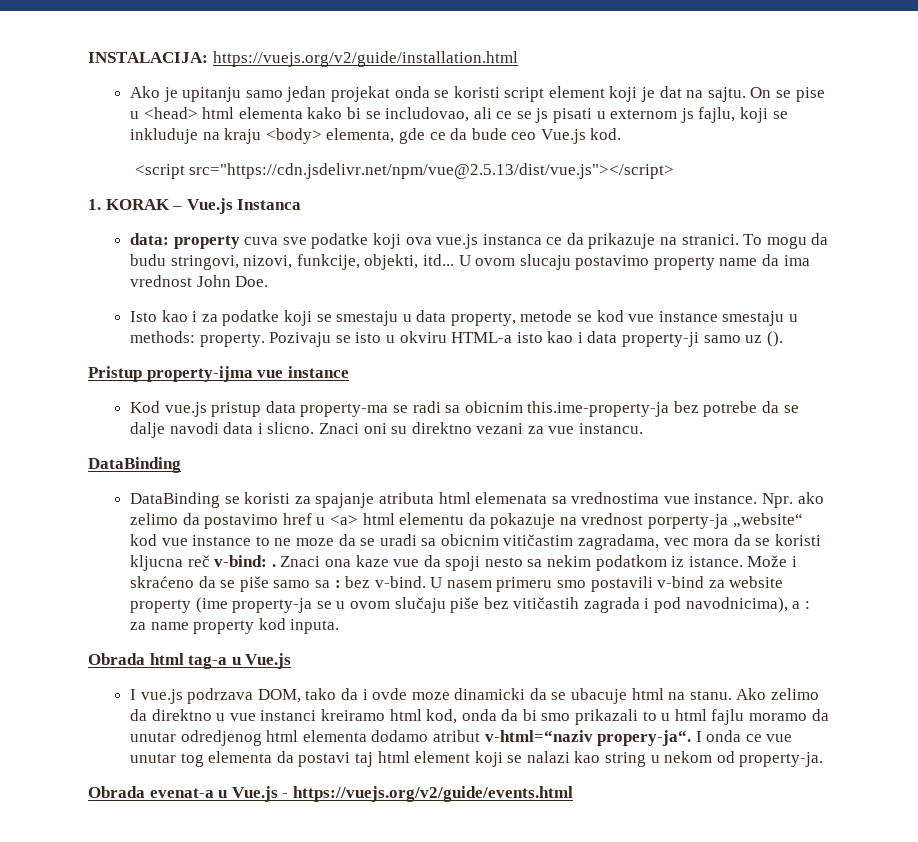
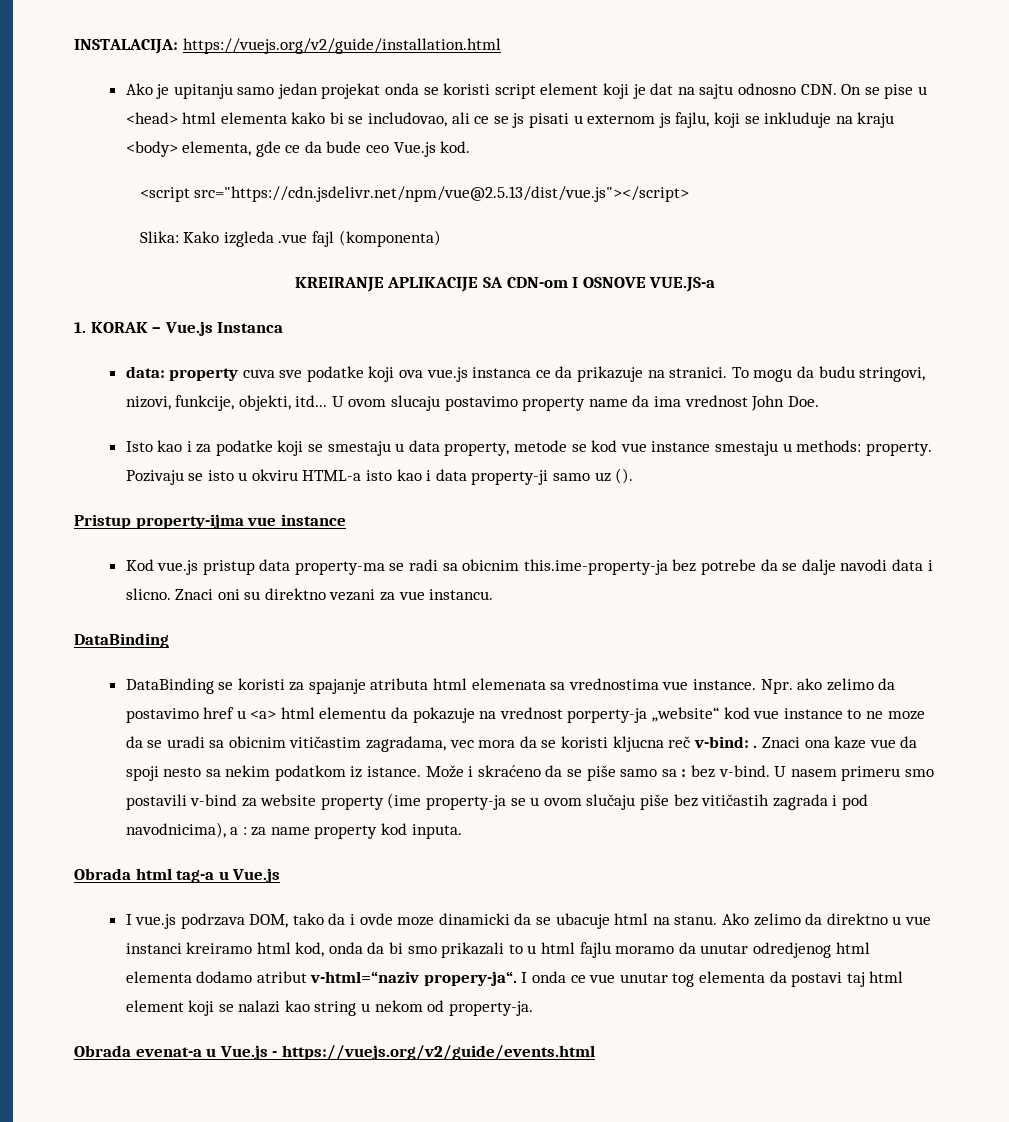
- Ako je upitanju samo jedan projekat onda se koristi script element koji je dat na sajtu. On se pise u <head> html elementa kako bi se includovao, ali ce se js pisati u externom js fajlu, koji se inkluduje na kraju <body> elementa, gde ce da bude ceo Vue.js kod.
+ Ako je upitanju samo jedan projekat onda se koristi script element koji je dat na sajtu odnosno CDN. On se pise u <head> html elementa kako bi se includovao, ali ce se js pisati u externom js fajlu, koji se inkluduje na kraju <body> elementa, gde ce da bude ceo Vue.js kod.
+ Slika: Kako izgleda .vue fajl (komponenta)
+ KREIRANJE APLIKACIJE SA CDN-om I OSNOVE VUE.JS-a

